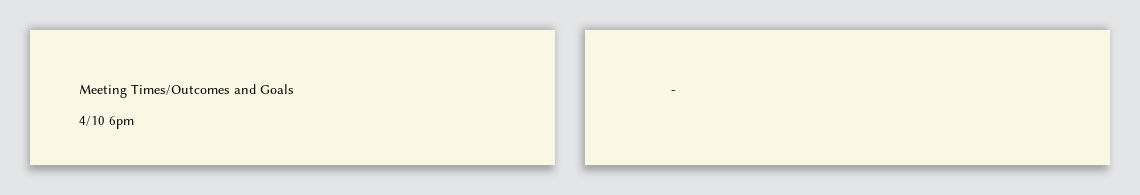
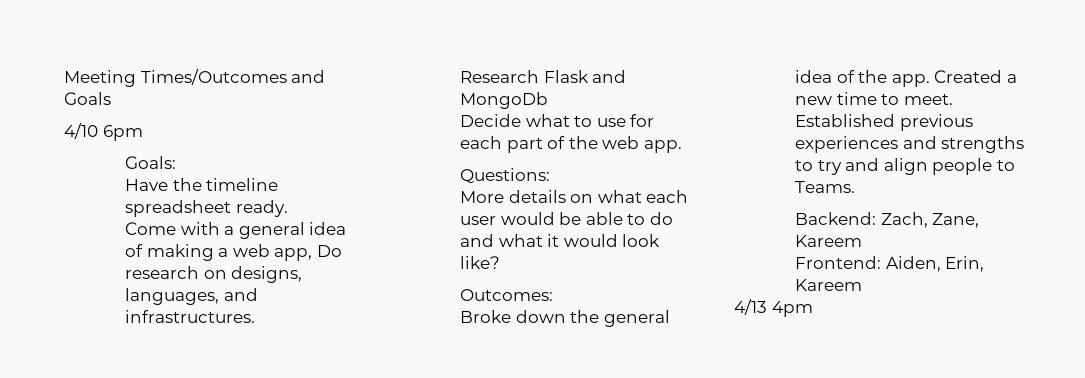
- -
+ Goals:
+ Have the timeline spreadsheet ready.
+ Come with a general idea of making a web app, Do research on designs, languages, and infrastructures.
+ Research Flask and MongoDb
+ Decide what to use for each part of the web app.
+ Questions:
+ More details on what each user would be able to do and what it would look like?
+ Outcomes:
+ Broke down the general idea of the app. Created a new time to meet. Established previous experiences and strengths to try and align people to Teams.
+ Backend: Zach, Zane, Kareem
+ Frontend: Aiden, Erin, Kareem
+ 4/13 4pm

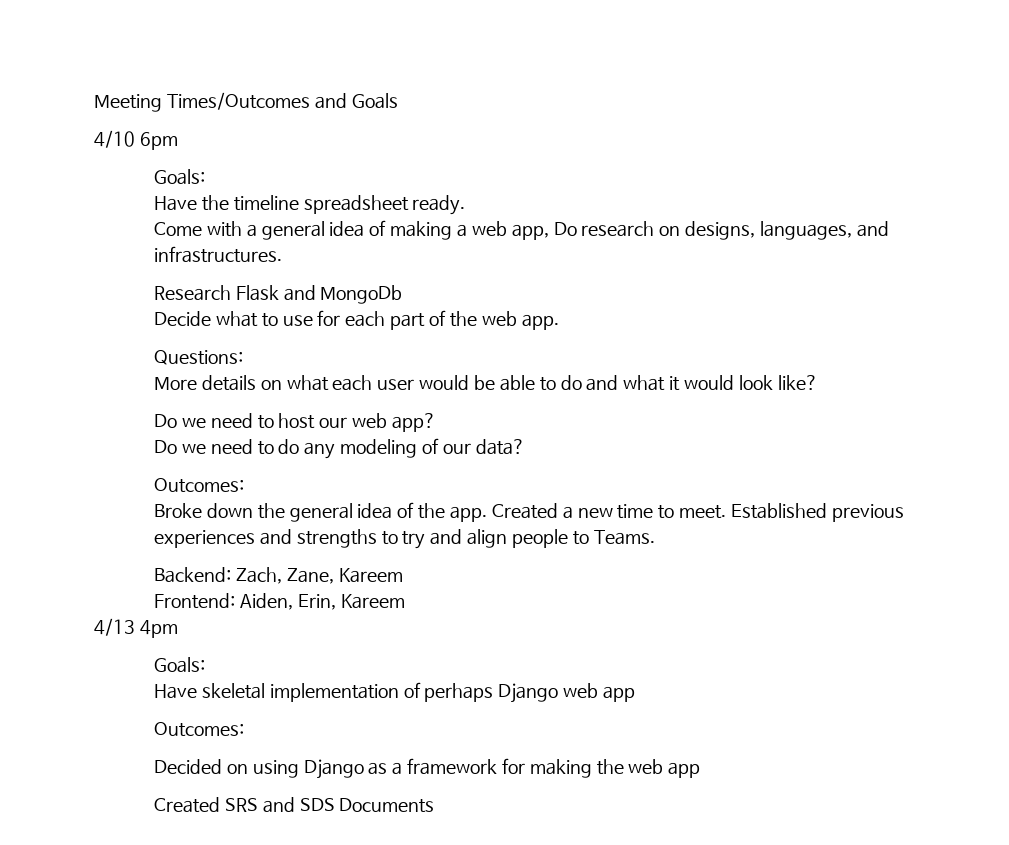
+ Do we need to host our web app?
+ Do we need to do any modeling of our data?
  4/13 4pm
+ Goals:
+ Have skeletal implementation of perhaps Django web app
+ Outcomes:
+ Decided on using Django as a framework for making the web app
+ Created SRS and SDS Documents

